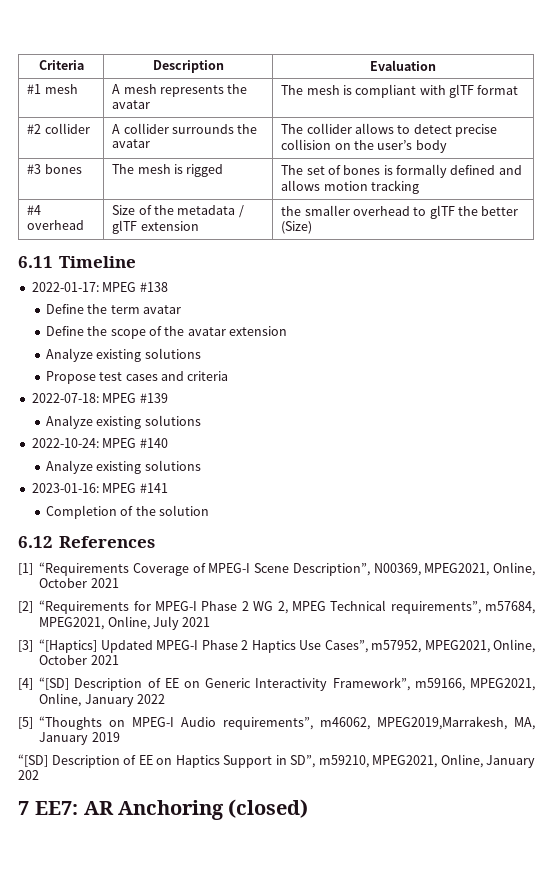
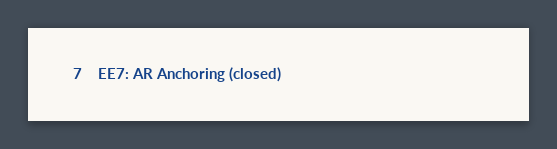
- Criteria | Description | Evaluation
- #1 mesh | A mesh represents the avatar | The mesh is compliant with glTF format
- #2 collider | A collider surrounds the avatar | The collider allows to detect precise collision on the user’s body
- #3 bones | The mesh is rigged | The set of bones is formally defined and allows motion tracking
- #4 overhead | Size of the metadata / glTF extension | the smaller overhead to glTF the better (Size)
- 6.11 Timeline
- 2022-01-17: MPEG #138
- Define the term avatar
- Define the scope of the avatar extension
- Analyze existing solutions
- Propose test cases and criteria
- 2022-07-18: MPEG #139
- Analyze existing solutions
- 2022-10-24: MPEG #140
- Analyze existing solutions
- 2023-01-16: MPEG #141
- Completion of the solution
- 6.12 References
- [1] “Requirements Coverage of MPEG-I Scene Description”, N00369, MPEG2021, Online, October 2021
- [2] “Requirements for MPEG-I Phase 2 WG 2, MPEG Technical requirements”, m57684, MPEG2021, Online, July 2021
- [3] “[Haptics] Updated MPEG-I Phase 2 Haptics Use Cases”, m57952, MPEG2021, Online, October 2021
- [4] “[SD] Description of EE on Generic Interactivity Framework”, m59166, MPEG2021, Online, January 2022
- [5] “Thoughts on MPEG-I Audio requirements”, m46062, MPEG2019,Marrakesh, MA, January 2019
- “[SD] Description of EE on Haptics Support in SD”, m59210, MPEG2021, Online, January 202

